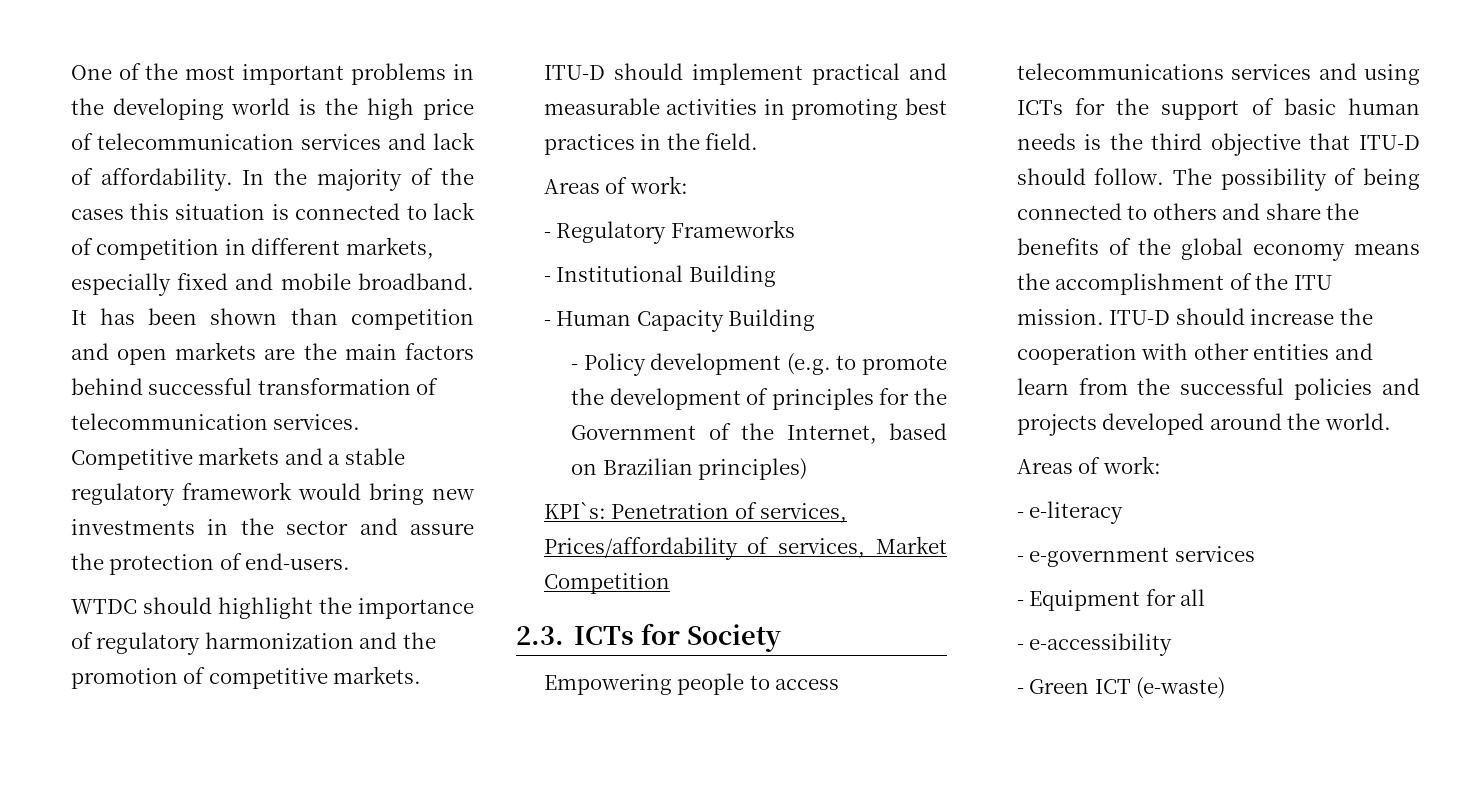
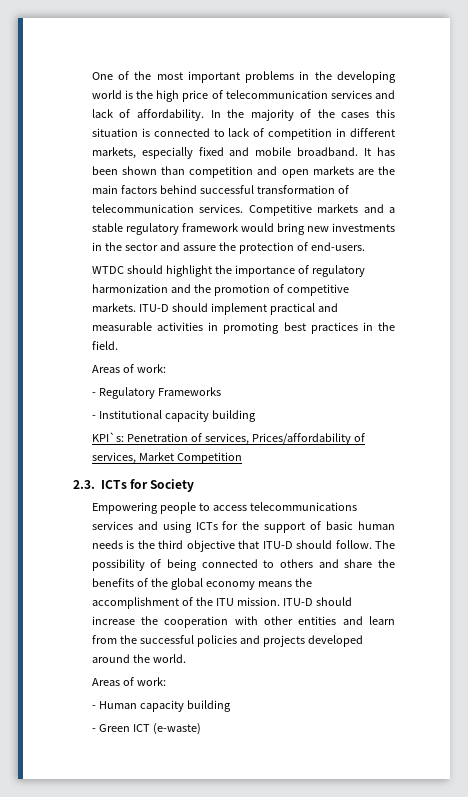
- - Institutional Building
- - Human Capacity Building
- - Policy development (e.g. to promote the development of principles for the Government of the Internet, based on Brazilian principles)
+ - Institutional capacity building
- - e-literacy
- - e-government services
- - Equipment for all
- - e-accessibility
+ - Human capacity building

